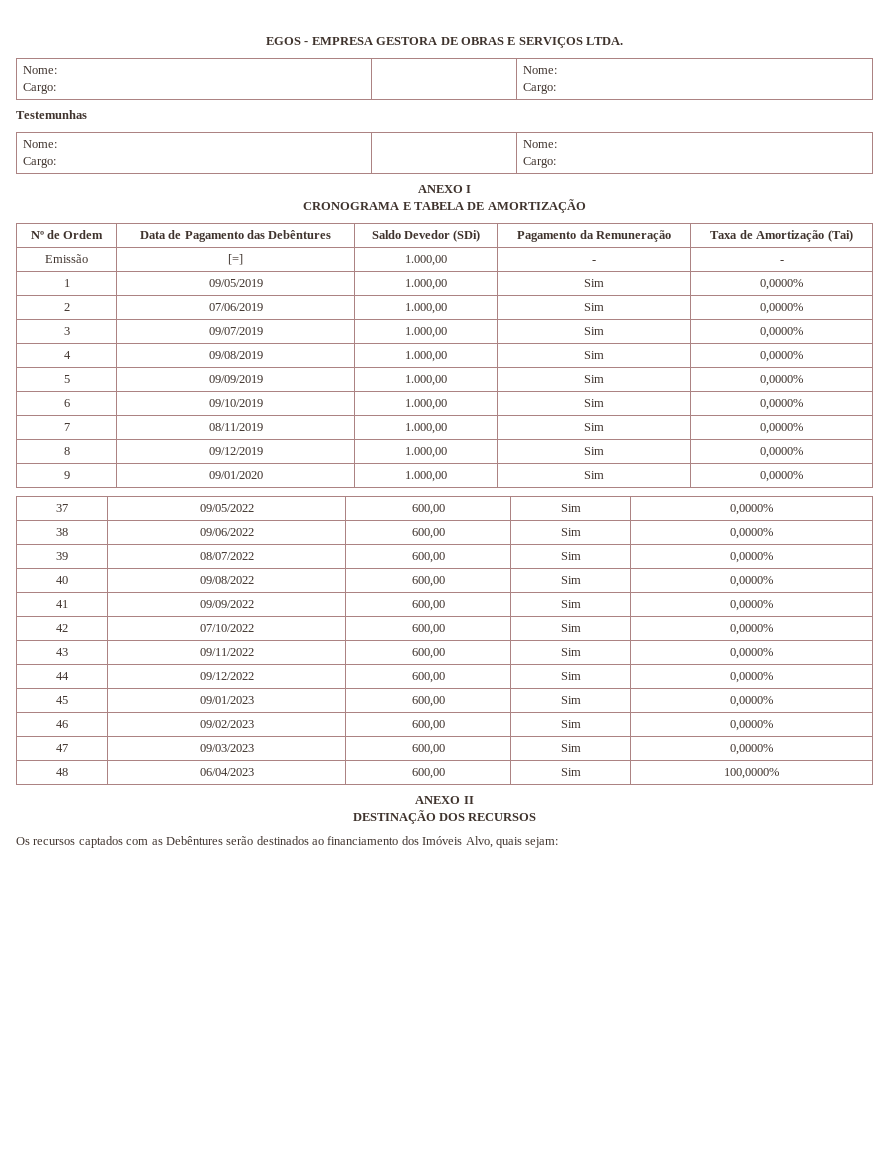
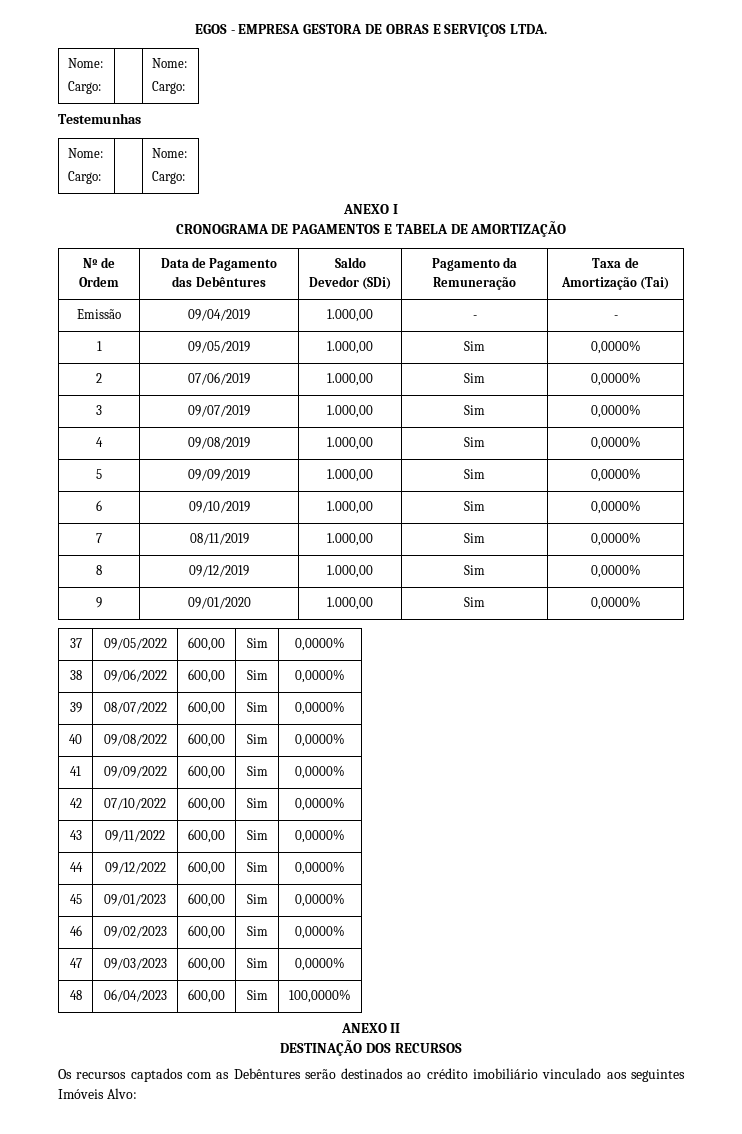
- CRONOGRAMA E TABELA DE AMORTIZAÇÃO
+ CRONOGRAMA DE PAGAMENTOS E TABELA DE AMORTIZAÇÃO
- Emissão | [=] | 1.000,00 | - | -
+ Emissão | 09/04/2019 | 1.000,00 | - | -
- Os recursos captados com as Debêntures serão destinados ao financiamento dos Imóveis Alvo, quais sejam:
+ Os recursos captados com as Debêntures serão destinados ao crédito imobiliário vinculado aos seguintes Imóveis Alvo:

